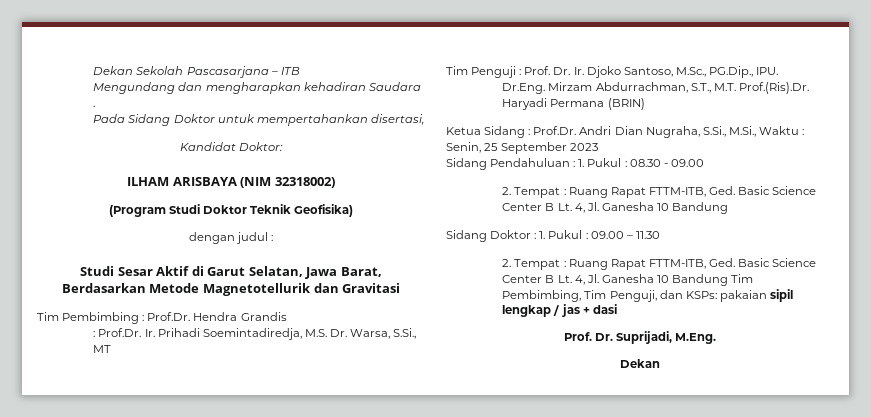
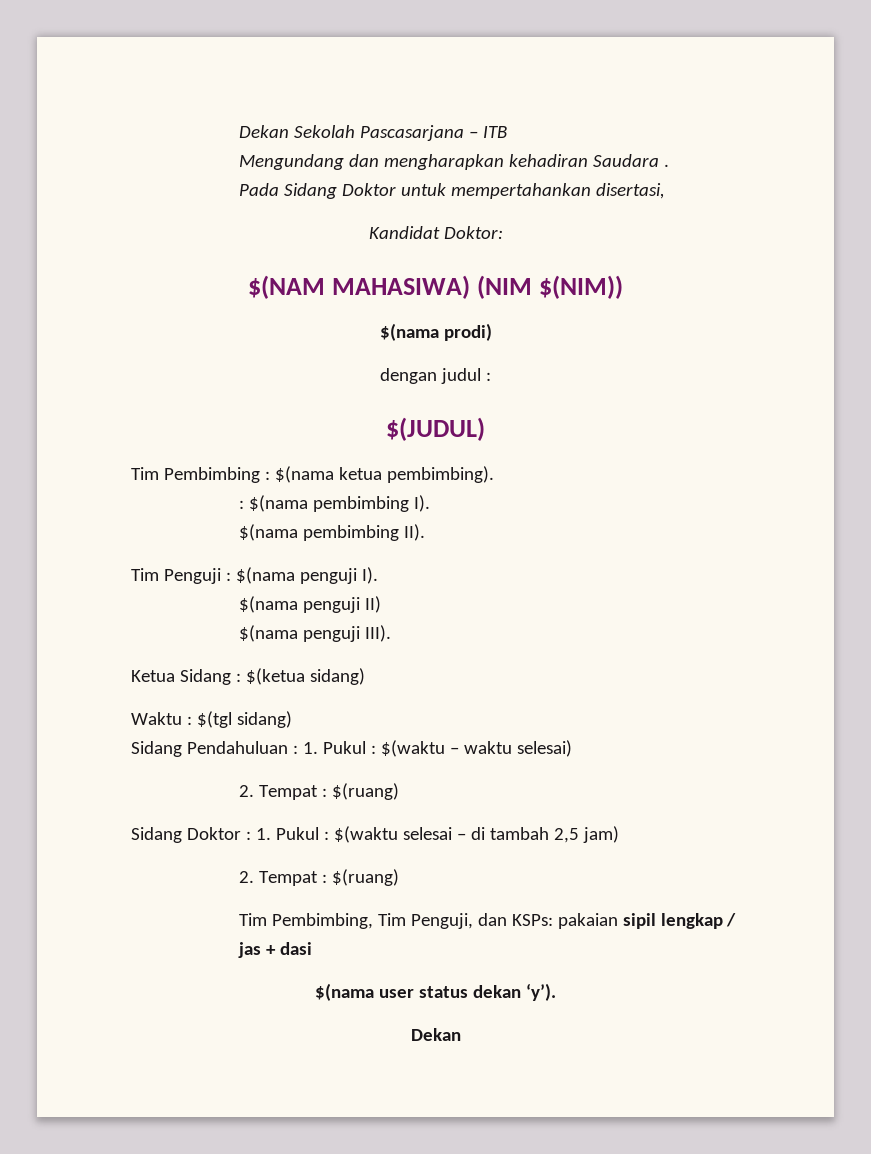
- ILHAM ARISBAYA (NIM 32318002)
- (Program Studi Doktor Teknik Geofisika)
+ $(NAM MAHASIWA) (NIM $(NIM))
+ $(nama prodi)
  dengan judul :
- Studi Sesar Aktif di Garut Selatan, Jawa Barat, Berdasarkan Metode Magnetotellurik dan Gravitasi
- Tim Pembimbing : Prof.Dr. Hendra Grandis
- : Prof.Dr. Ir. Prihadi Soemintadiredja, M.S. Dr. Warsa, S.Si., MT
- Tim Penguji : Prof. Dr. Ir. Djoko Santoso, M.Sc., PG.Dip., IPU.
- Dr.Eng. Mirzam Abdurrachman, S.T., M.T. Prof.(Ris).Dr. Haryadi Permana (BRIN)
- Ketua Sidang : Prof.Dr. Andri Dian Nugraha, S.Si., M.Si., Waktu : Senin, 25 September 2023
+ $(JUDUL)
+ Tim Pembimbing : $(nama ketua pembimbing).
+ : $(nama pembimbing I).
+ $(nama pembimbing II).
+ Tim Penguji : $(nama penguji I).
+ $(nama penguji II)
+ $(nama penguji III).
+ Ketua Sidang : $(ketua sidang)
+ Waktu : $(tgl sidang)
- Sidang Pendahuluan : 1. Pukul : 08.30 - 09.00
- 2. Tempat : Ruang Rapat FTTM-ITB, Ged. Basic Science Center B Lt. 4, Jl. Ganesha 10 Bandung
+ Sidang Pendahuluan : 1. Pukul : $(waktu – waktu selesai)
+ 2. Tempat : $(ruang)
- Sidang Doktor : 1. Pukul : 09.00 – 11.30
- 2. Tempat : Ruang Rapat FTTM-ITB, Ged. Basic Science Center B Lt. 4, Jl. Ganesha 10 Bandung Tim Pembimbing, Tim Penguji, dan KSPs: pakaian sipil lengkap / jas + dasi
+ Sidang Doktor : 1. Pukul : $(waktu selesai – di tambah 2,5 jam)
+ 2. Tempat : $(ruang)
+ Tim Pembimbing, Tim Penguji, dan KSPs: pakaian sipil lengkap / jas + dasi
- Prof. Dr. Suprijadi, M.Eng.
+ $(nama user status dekan ‘y’).

